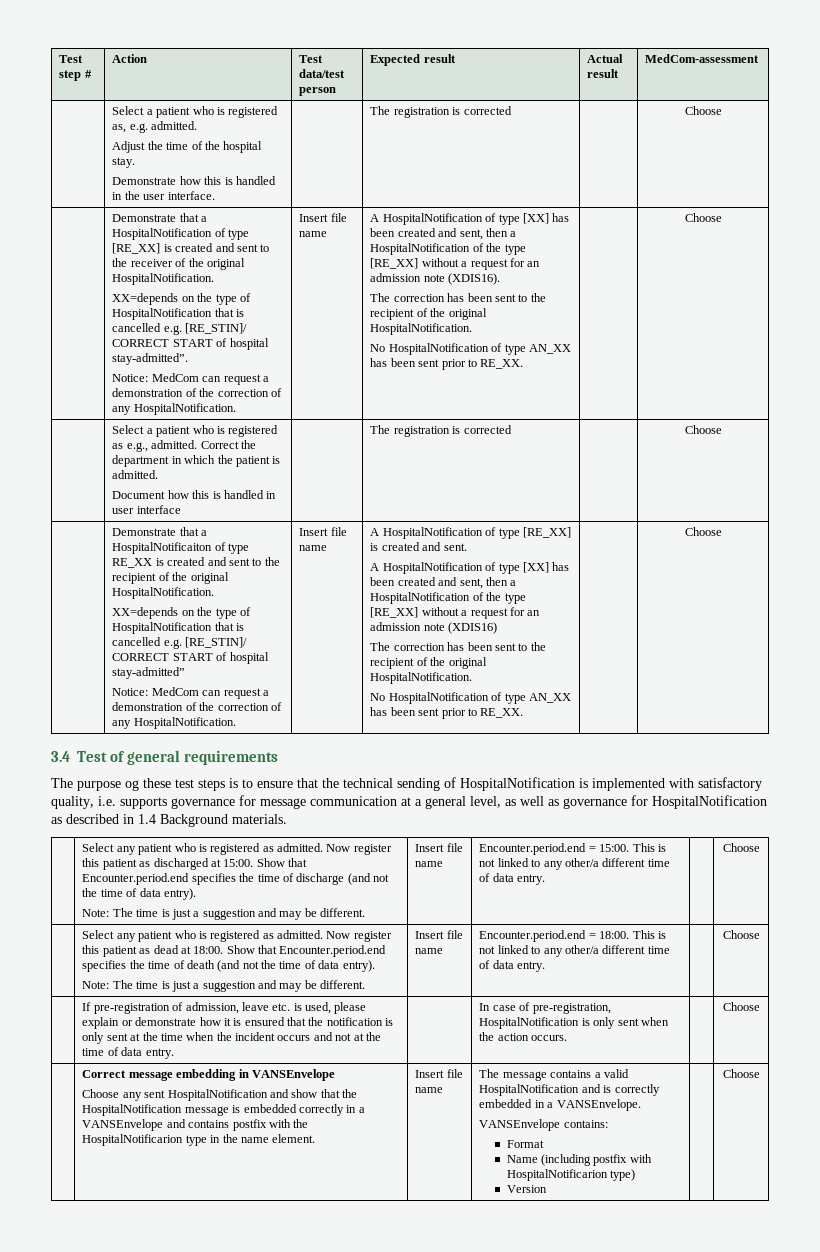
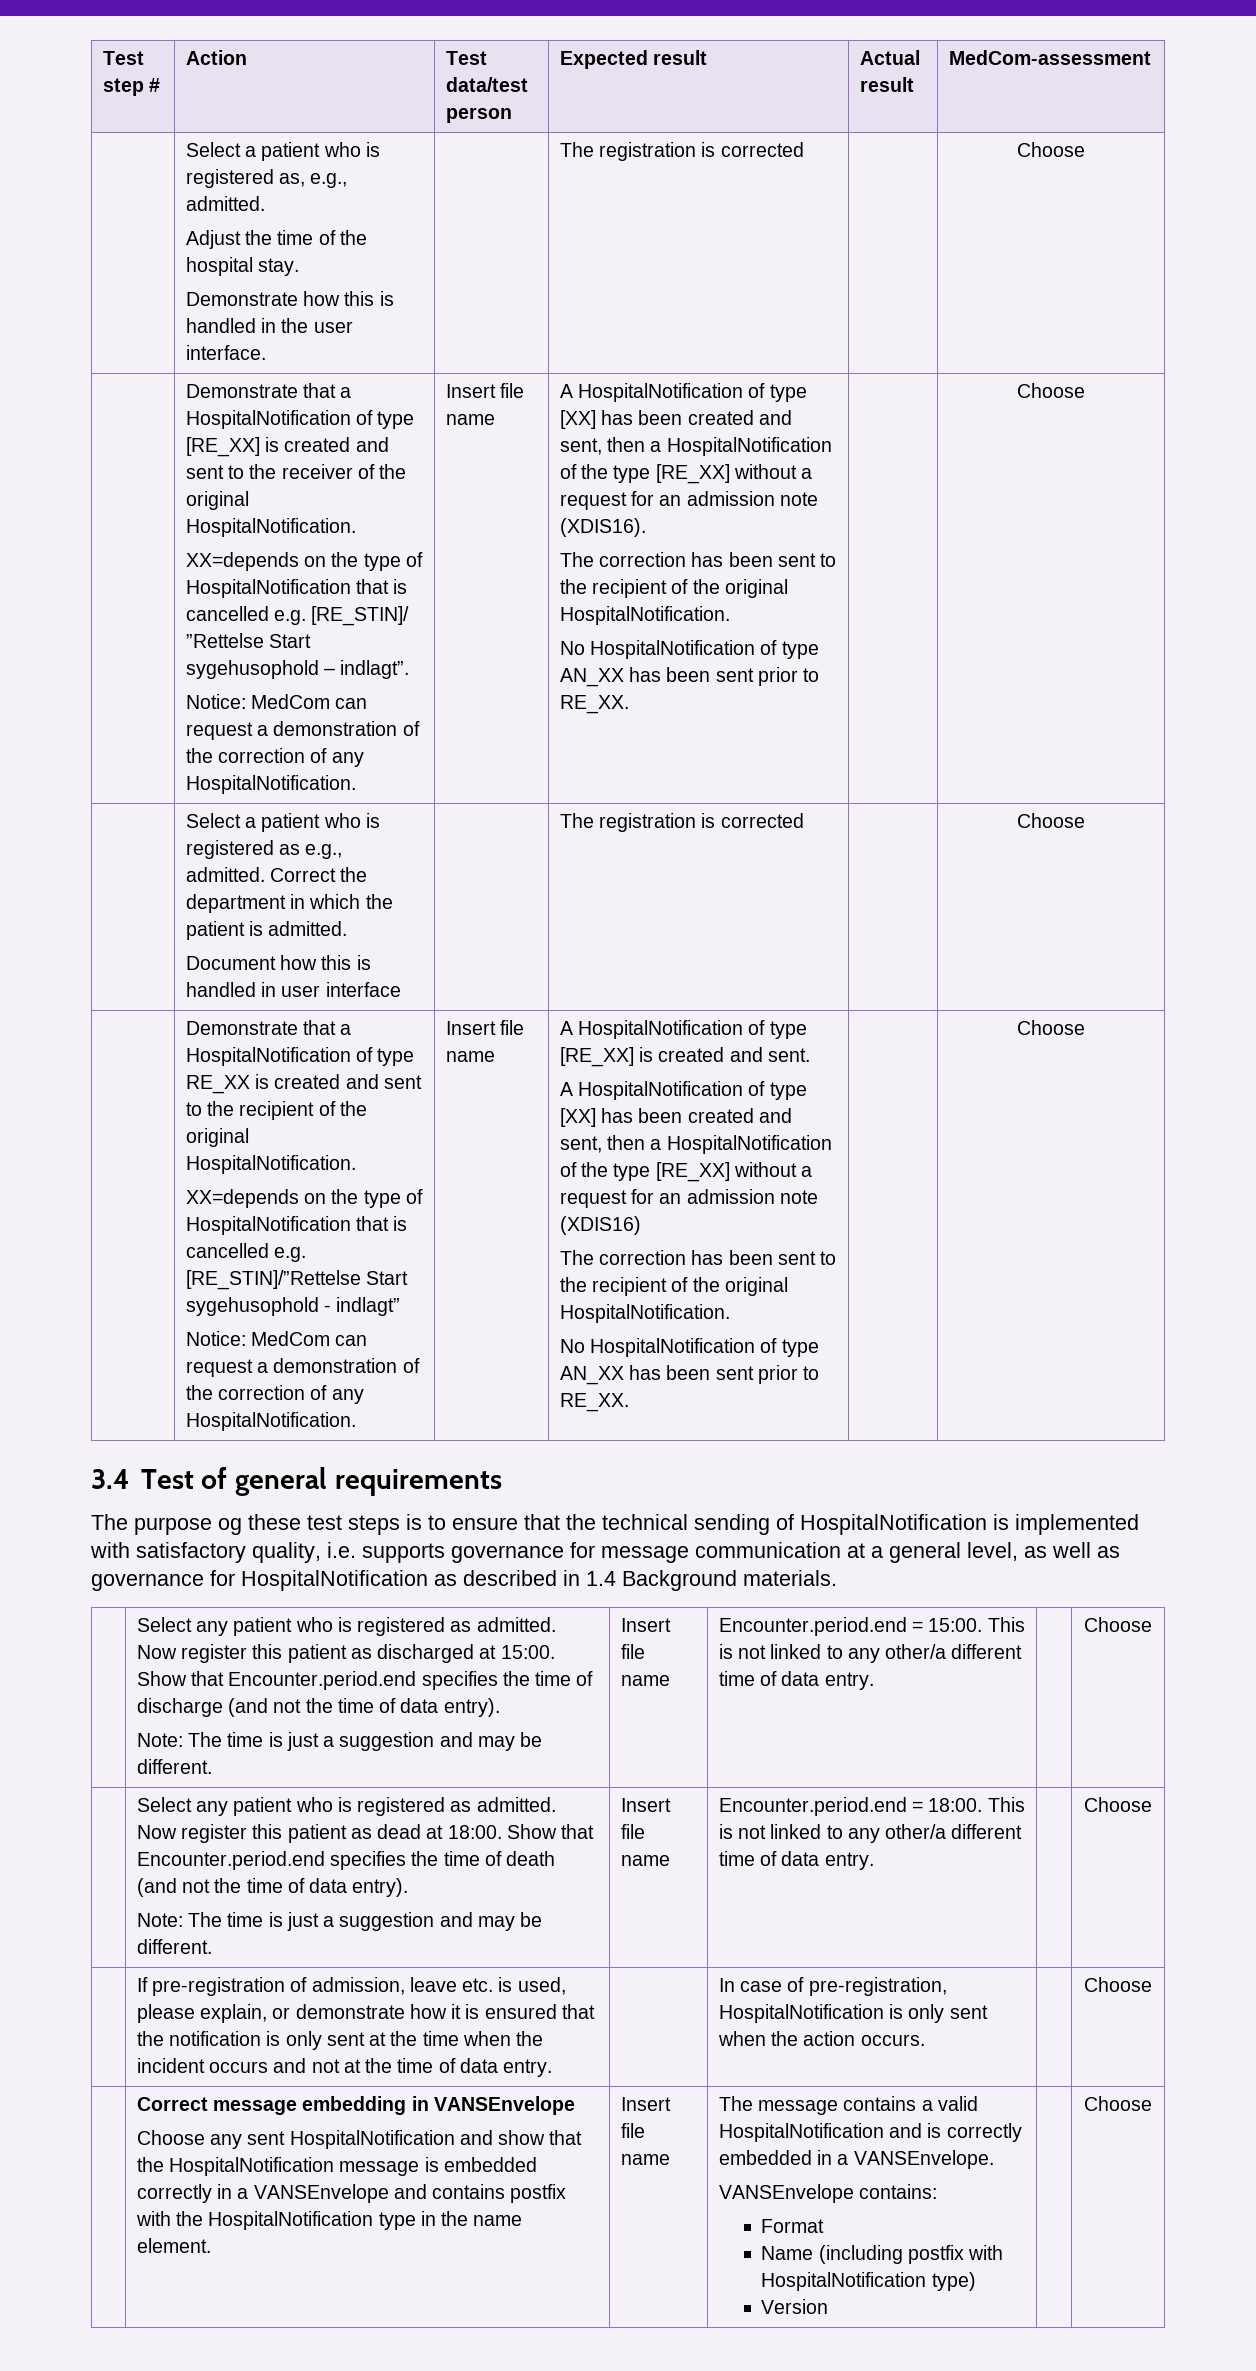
- | Select a patient who is registered as, e.g. admitted.
+ | Select a patient who is registered as, e.g., admitted.
- XX=depends on the type of HospitalNotification that is cancelled e.g. [RE_STIN]/ CORRECT START of hospital stay-admitted”.
+ XX=depends on the type of HospitalNotification that is cancelled e.g. [RE_STIN]/ ”Rettelse Start sygehusophold – indlagt”.
- Demonstrate that a HospitalNotificaiton of type RE_XX is created and sent to the recipient of the original HospitalNotification.
+ Demonstrate that a HospitalNotification of type RE_XX is created and sent to the recipient of the original HospitalNotification.
- XX=depends on the type of HospitalNotification that is cancelled e.g. [RE_STIN]/ CORRECT START of hospital stay-admitted”
+ XX=depends on the type of HospitalNotification that is cancelled e.g. [RE_STIN]/”Rettelse Start sygehusophold - indlagt”
- If pre-registration of admission, leave etc. is used, please explain or demonstrate how it is ensured that the notification is only sent at the time when the incident occurs and not at the time of data entry.
+ If pre-registration of admission, leave etc. is used, please explain, or demonstrate how it is ensured that the notification is only sent at the time when the incident occurs and not at the time of data entry.
- Choose any sent HospitalNotification and show that the HospitalNotification message is embedded correctly in a VANSEnvelope and contains postfix with the HospitalNotificarion type in the name element.
+ Choose any sent HospitalNotification and show that the HospitalNotification message is embedded correctly in a VANSEnvelope and contains postfix with the HospitalNotification type in the name element.
- Name (including postfix with HospitalNotificarion type)
+ Name (including postfix with HospitalNotification type)

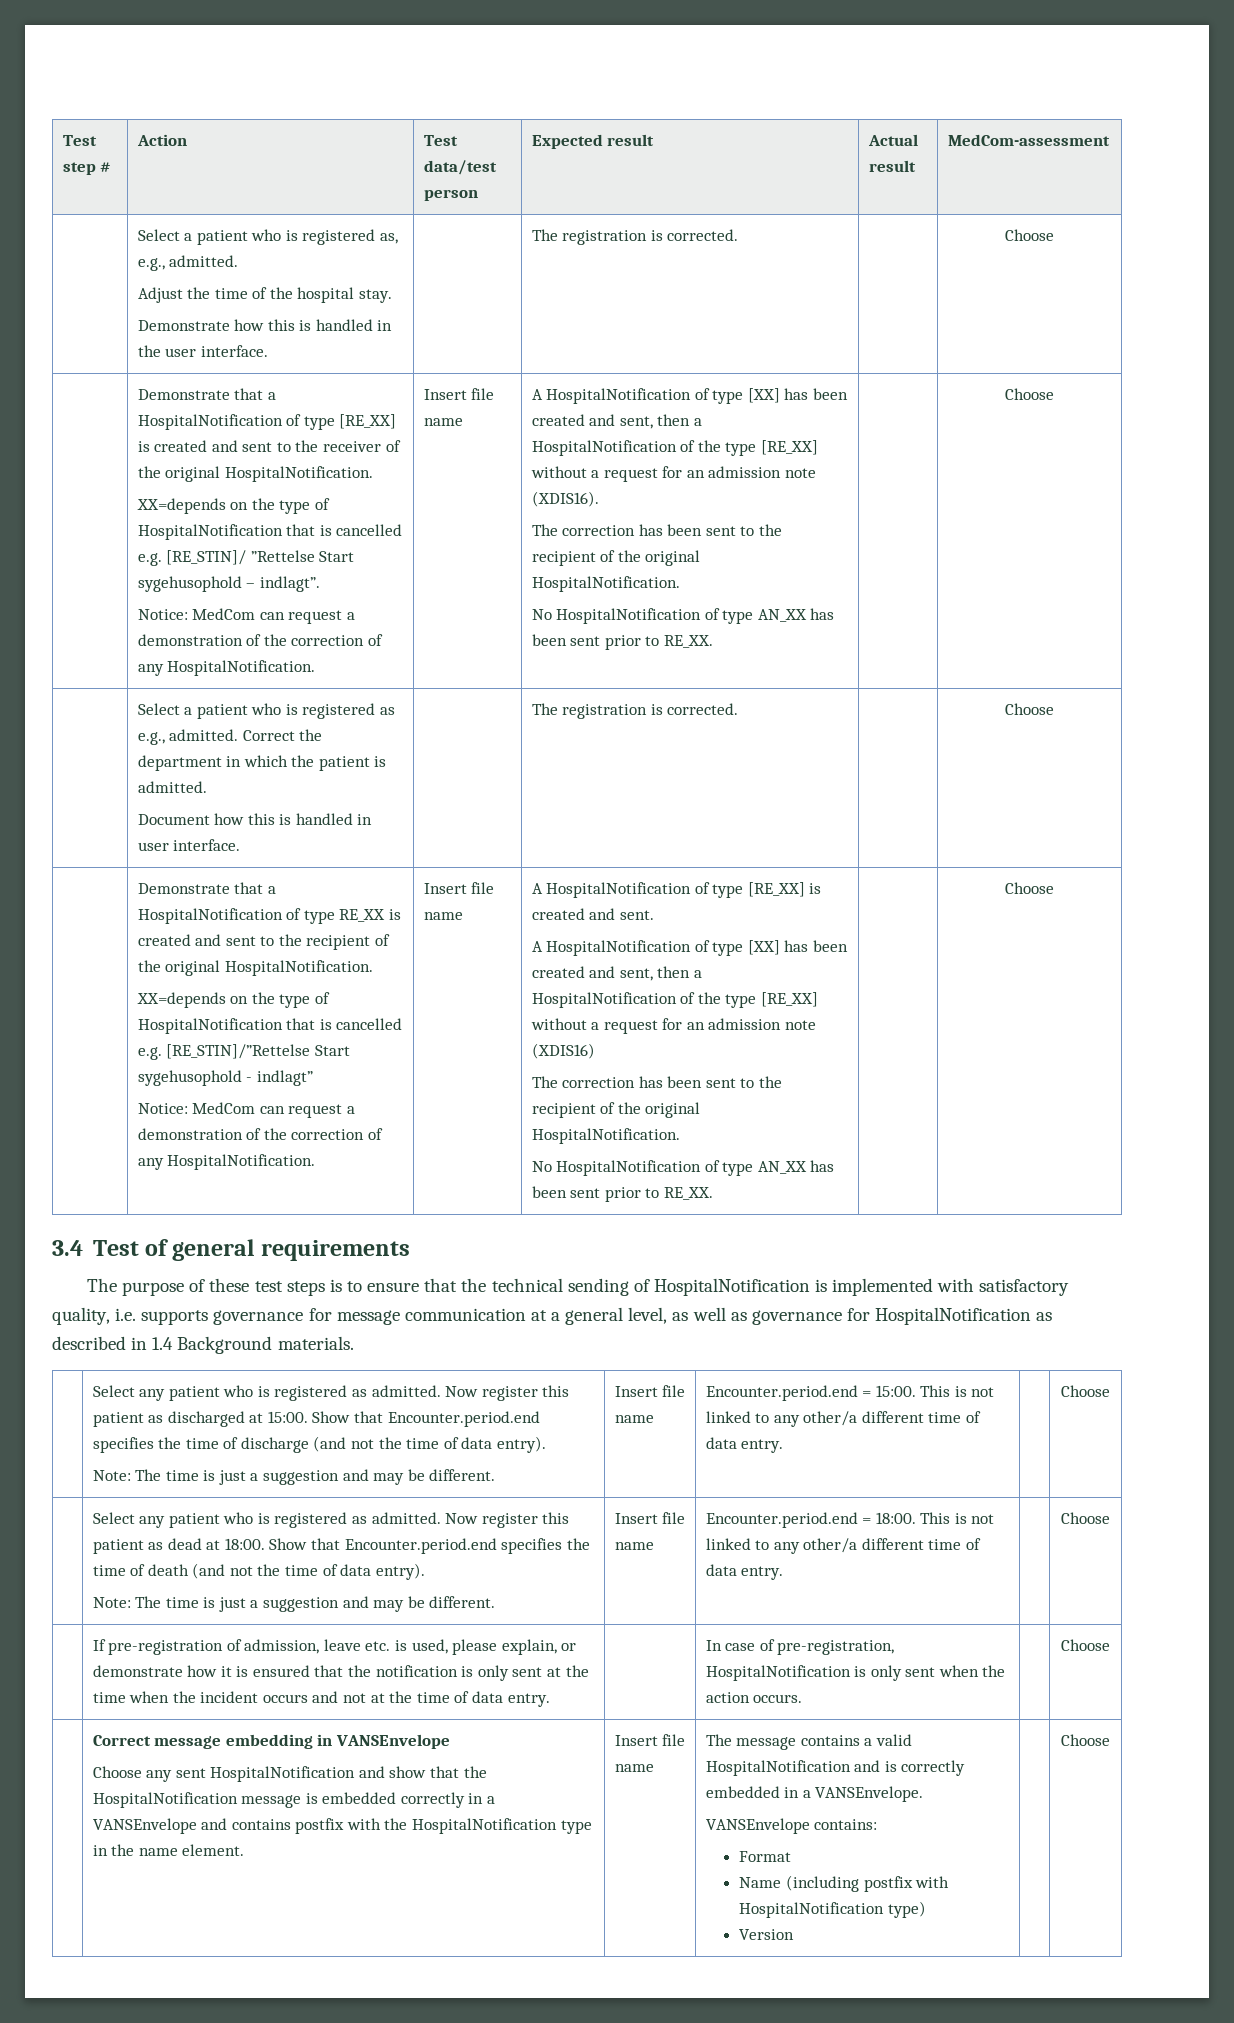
  | Select a patient who is registered as, e.g., admitted.
  Adjust the time of the hospital stay.
- Demonstrate how this is handled in the user interface. | | The registration is corrected | | Choose
+ Demonstrate how this is handled in the user interface. | | The registration is corrected. | | Choose
  | Select a patient who is registered as e.g., admitted. Correct the department in which the patient is admitted.
- Document how this is handled in user interface | | The registration is corrected | | Choose
+ Document how this is handled in user interface. | | The registration is corrected. | | Choose
- The purpose og these test steps is to ensure that the technical sending of HospitalNotification is implemented with satisfactory quality, i.e. supports governance for message communication at a general level, as well as governance for HospitalNotification as described in 1.4 Background materials.
+ The purpose of these test steps is to ensure that the technical sending of HospitalNotification is implemented with satisfactory quality, i.e. supports governance for message communication at a general level, as well as governance for HospitalNotification as described in 1.4 Background materials.

